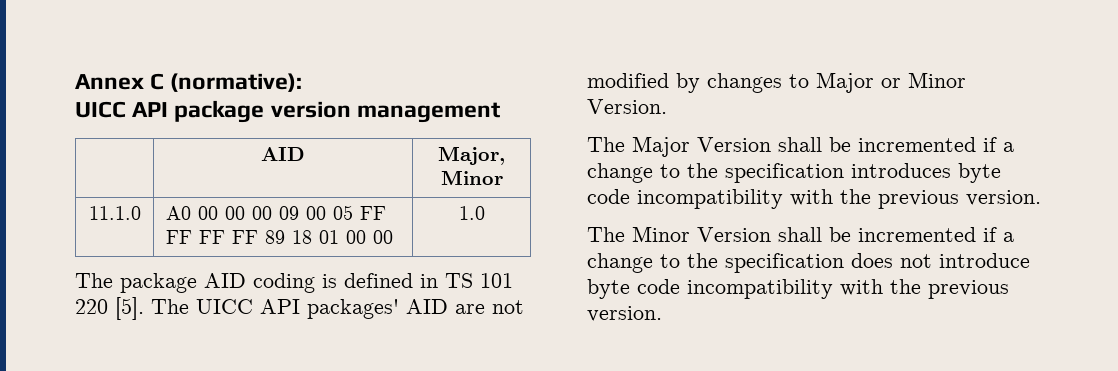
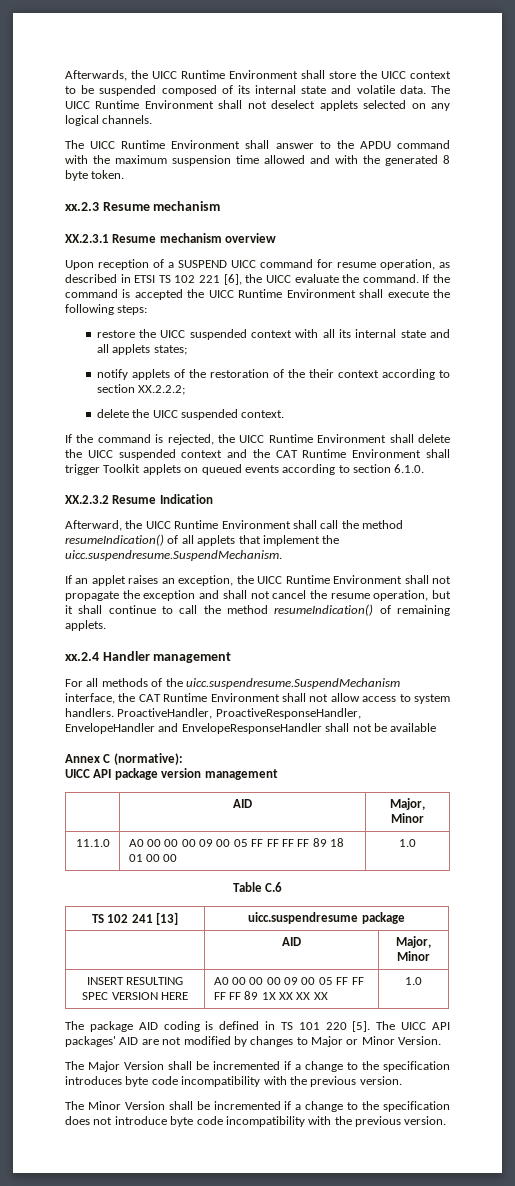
+ Afterwards, the UICC Runtime Environment shall store the UICC context to be suspended composed of its internal state and volatile data. The UICC Runtime Environment shall not deselect applets selected on any logical channels.
+ The UICC Runtime Environment shall answer to the APDU command with the maximum suspension time allowed and with the generated 8 byte token.
+ xx.2.3 Resume mechanism
+ XX.2.3.1 Resume mechanism overview
+ Upon reception of a SUSPEND UICC command for resume operation, as described in ETSI TS 102 221 [6], the UICC evaluate the command. If the command is accepted the UICC Runtime Environment shall execute the following steps:
+ restore the UICC suspended context with all its internal state and all applets states;
+ notify applets of the restoration of the their context according to section XX.2.2.2;
+ delete the UICC suspended context.
+ If the command is rejected, the UICC Runtime Environment shall delete the UICC suspended context and the CAT Runtime Environment shall trigger Toolkit applets on queued events according to section 6.1.0.
+ XX.2.3.2 Resume Indication
+ Afterward, the UICC Runtime Environment shall call the method resumeIndication() of all applets that implement the uicc.suspendresume.SuspendMechanism.
+ If an applet raises an exception, the UICC Runtime Environment shall not propagate the exception and shall not cancel the resume operation, but it shall continue to call the method resumeIndication() of remaining applets.
+ xx.2.4 Handler management
+ For all methods of the uicc.suspendresume.SuspendMechanism interface, the CAT Runtime Environment shall not allow access to system handlers. ProactiveHandler, ProactiveResponseHandler, EnvelopeHandler and EnvelopeResponseHandler shall not be available
+ Table C.6
+ TS 102 241 [13] | uicc.suspendresume package
+ | AID | Major, Minor
+ INSERT RESULTING SPEC VERSION HERE | A0 00 00 00 09 00 05 FF FF FF FF 89 1X XX XX XX | 1.0

